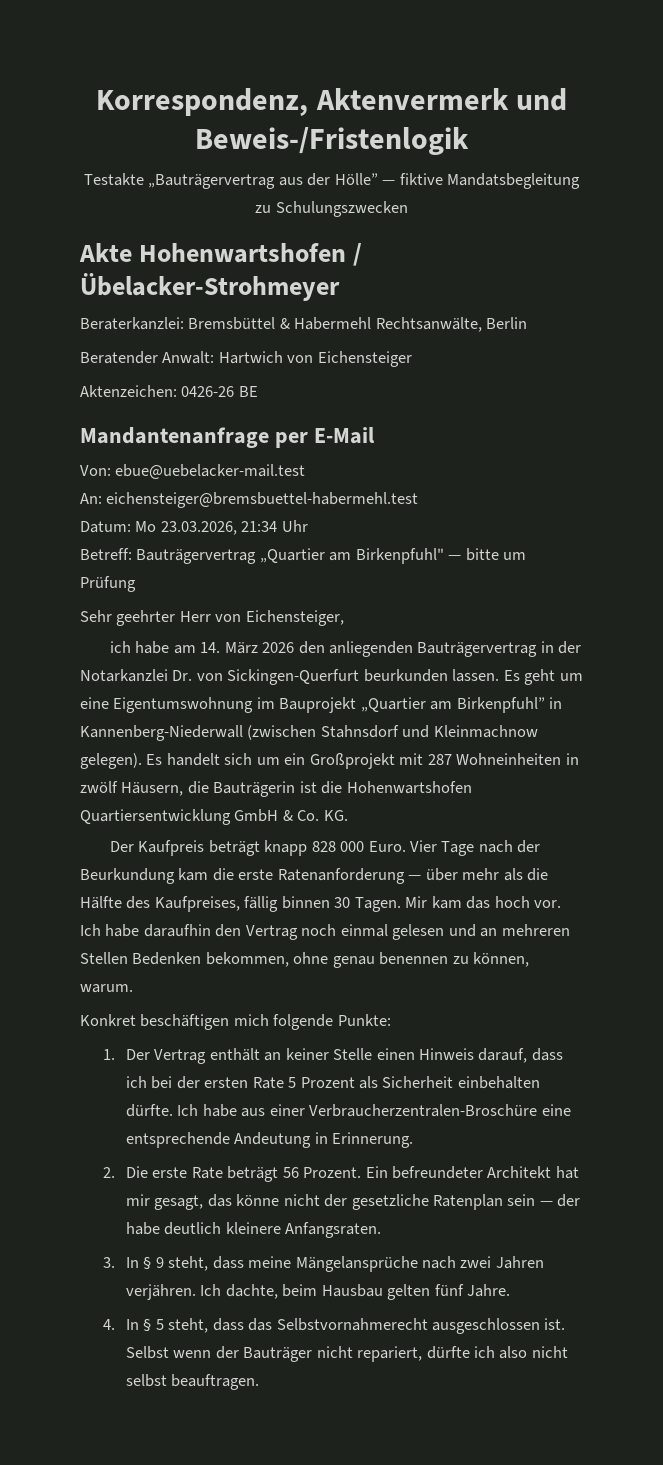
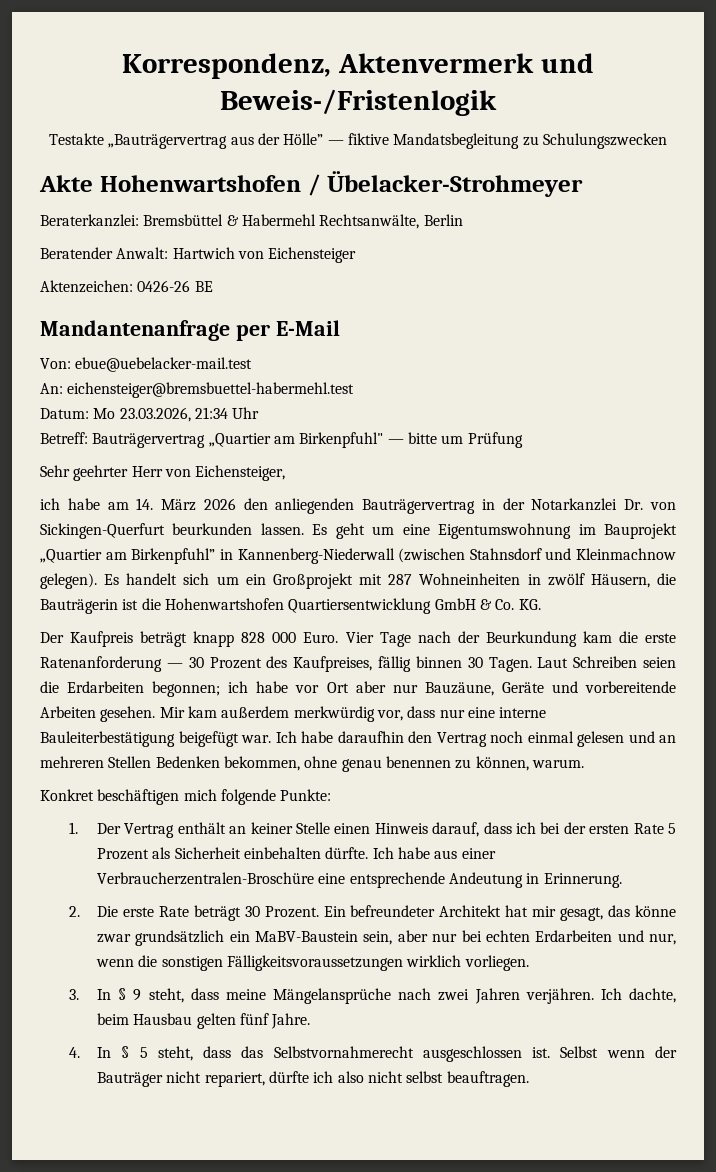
- Vier Tage nach der Beurkundung kam die erste Ratenanforderung — über mehr als die Hälfte des Kaufpreises, fällig binnen 30 Tagen.
+ Vier Tage nach der Beurkundung kam die erste Ratenanforderung — 30 Prozent des Kaufpreises, fällig binnen 30 Tagen.
- Mir kam das hoch vor.
+ Laut Schreiben seien die Erdarbeiten begonnen; ich habe vor Ort aber nur Bauzäune, Geräte und vorbereitende Arbeiten gesehen. Mir kam außerdem merkwürdig vor, dass nur eine interne Bauleiterbestätigung beigefügt war.
- 2. Die erste Rate beträgt 56 Prozent.
+ 2. Die erste Rate beträgt 30 Prozent.
- Ein befreundeter Architekt hat mir gesagt, das könne nicht der gesetzliche Ratenplan sein — der habe deutlich kleinere Anfangsraten.
+ Ein befreundeter Architekt hat mir gesagt, das könne zwar grundsätzlich ein MaBV-Baustein sein, aber nur bei echten Erdarbeiten und nur, wenn die sonstigen Fälligkeitsvoraussetzungen wirklich vorliegen.

